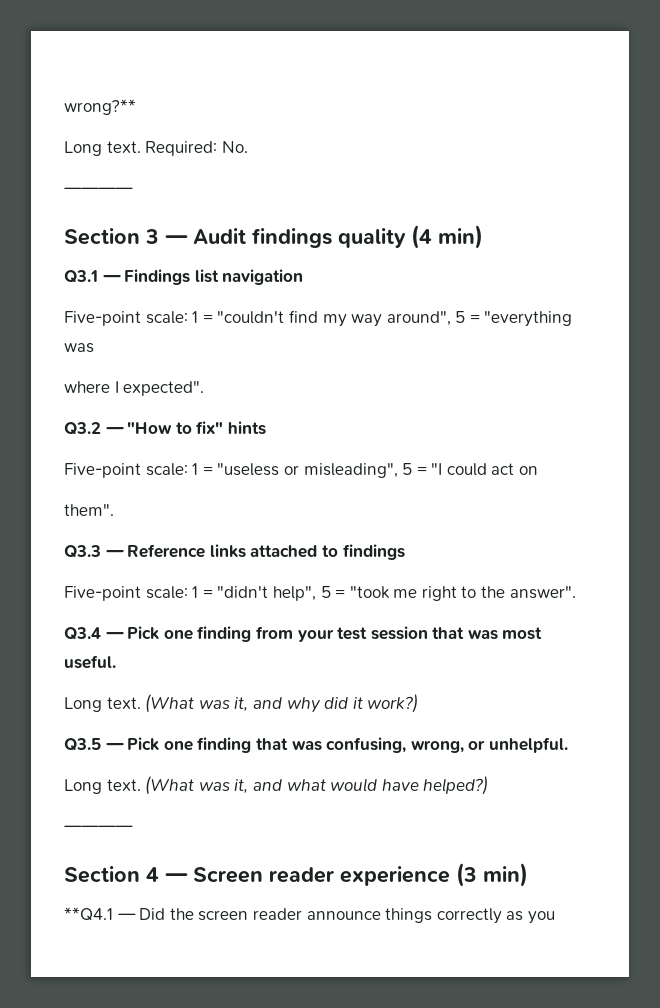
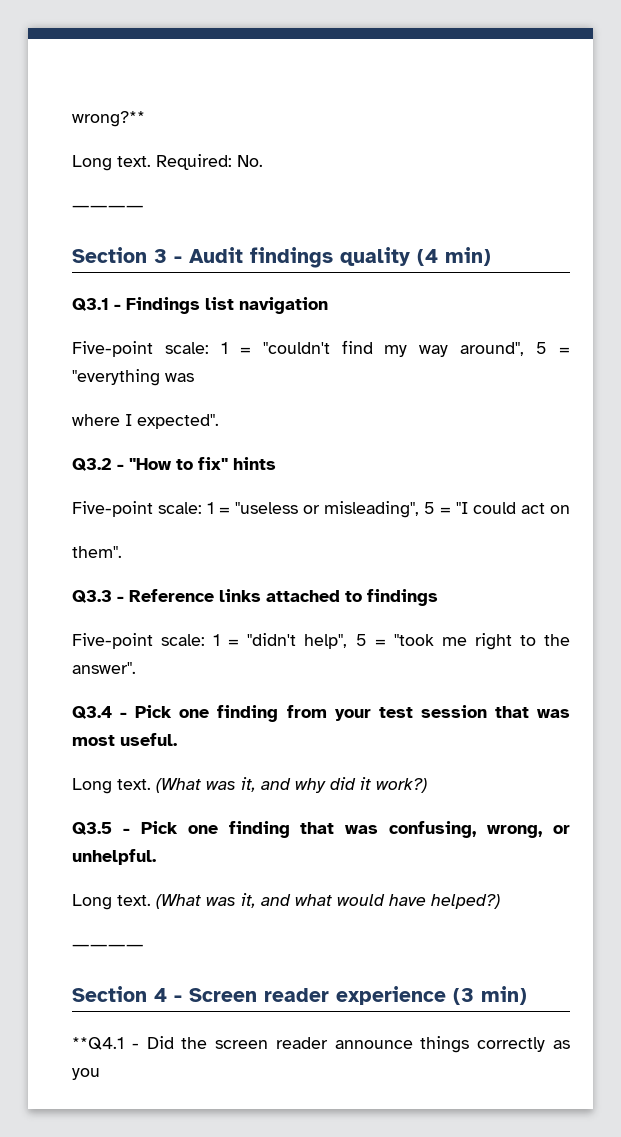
- Section 3 — Audit findings quality (4 min)
+ Section 3 - Audit findings quality (4 min)
- Q3.1 — Findings list navigation
+ Q3.1 - Findings list navigation
- Q3.2 — "How to fix" hints
+ Q3.2 - "How to fix" hints
- Q3.3 — Reference links attached to findings
+ Q3.3 - Reference links attached to findings
- Q3.4 — Pick one finding from your test session that was most useful.
+ Q3.4 - Pick one finding from your test session that was most useful.
- Q3.5 — Pick one finding that was confusing, wrong, or unhelpful.
+ Q3.5 - Pick one finding that was confusing, wrong, or unhelpful.
- Section 4 — Screen reader experience (3 min)
+ Section 4 - Screen reader experience (3 min)
- **Q4.1 — Did the screen reader announce things correctly as you
+ **Q4.1 - Did the screen reader announce things correctly as you

